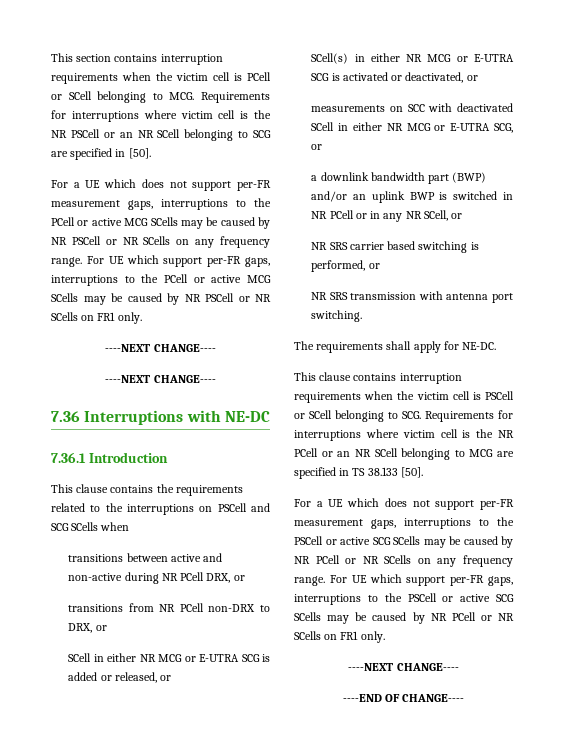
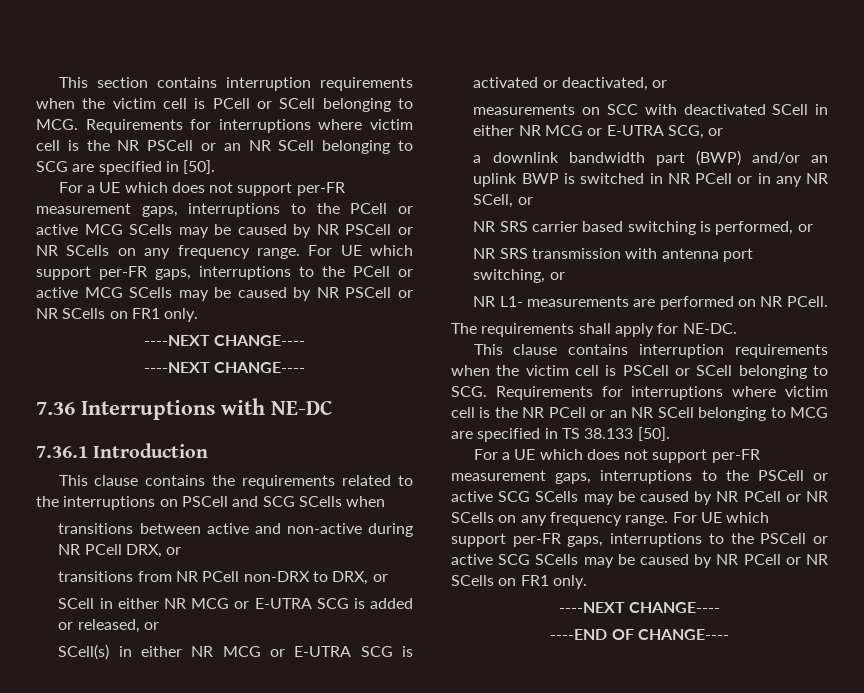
- NR SRS transmission with antenna port switching.
+ NR SRS transmission with antenna port switching, or
+ NR L1- measurements are performed on NR PCell.

